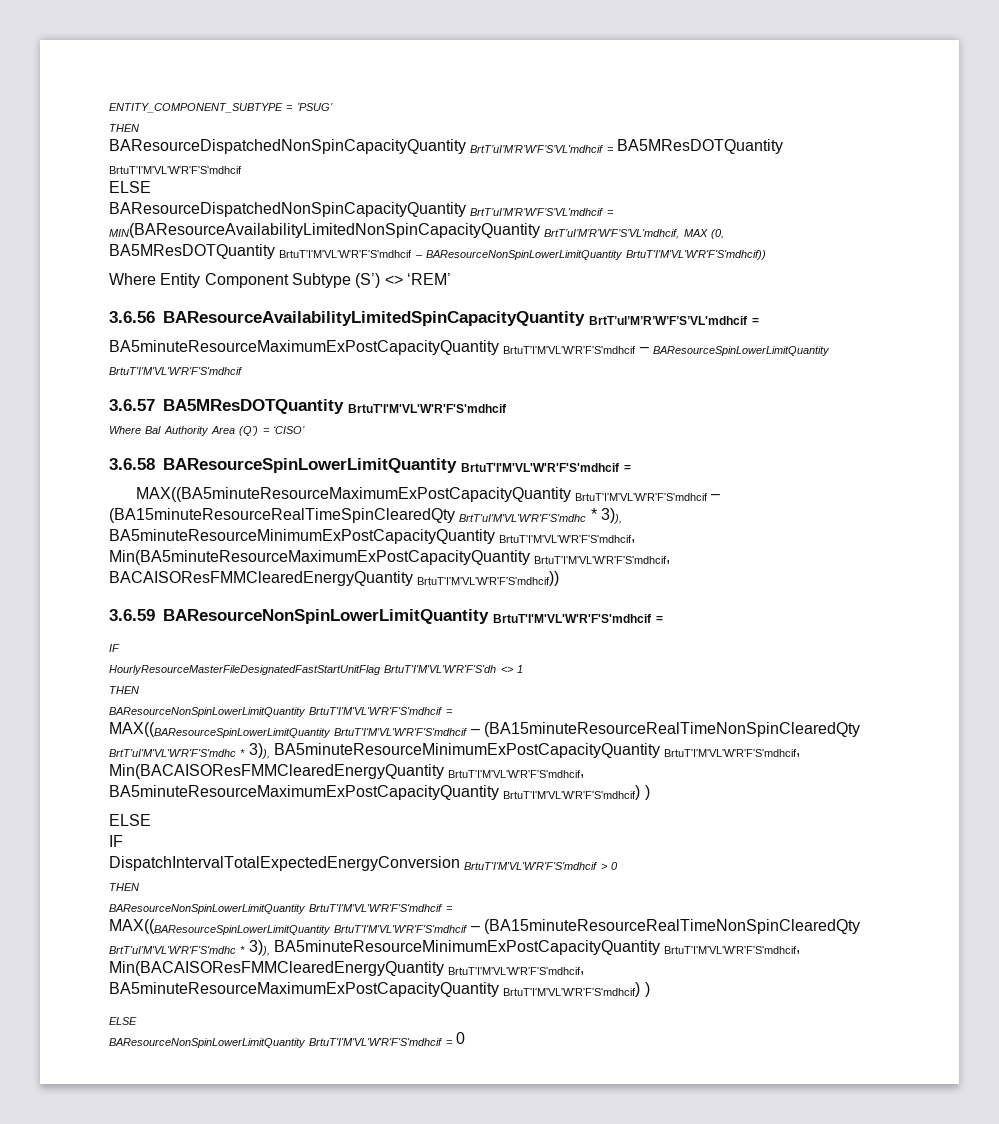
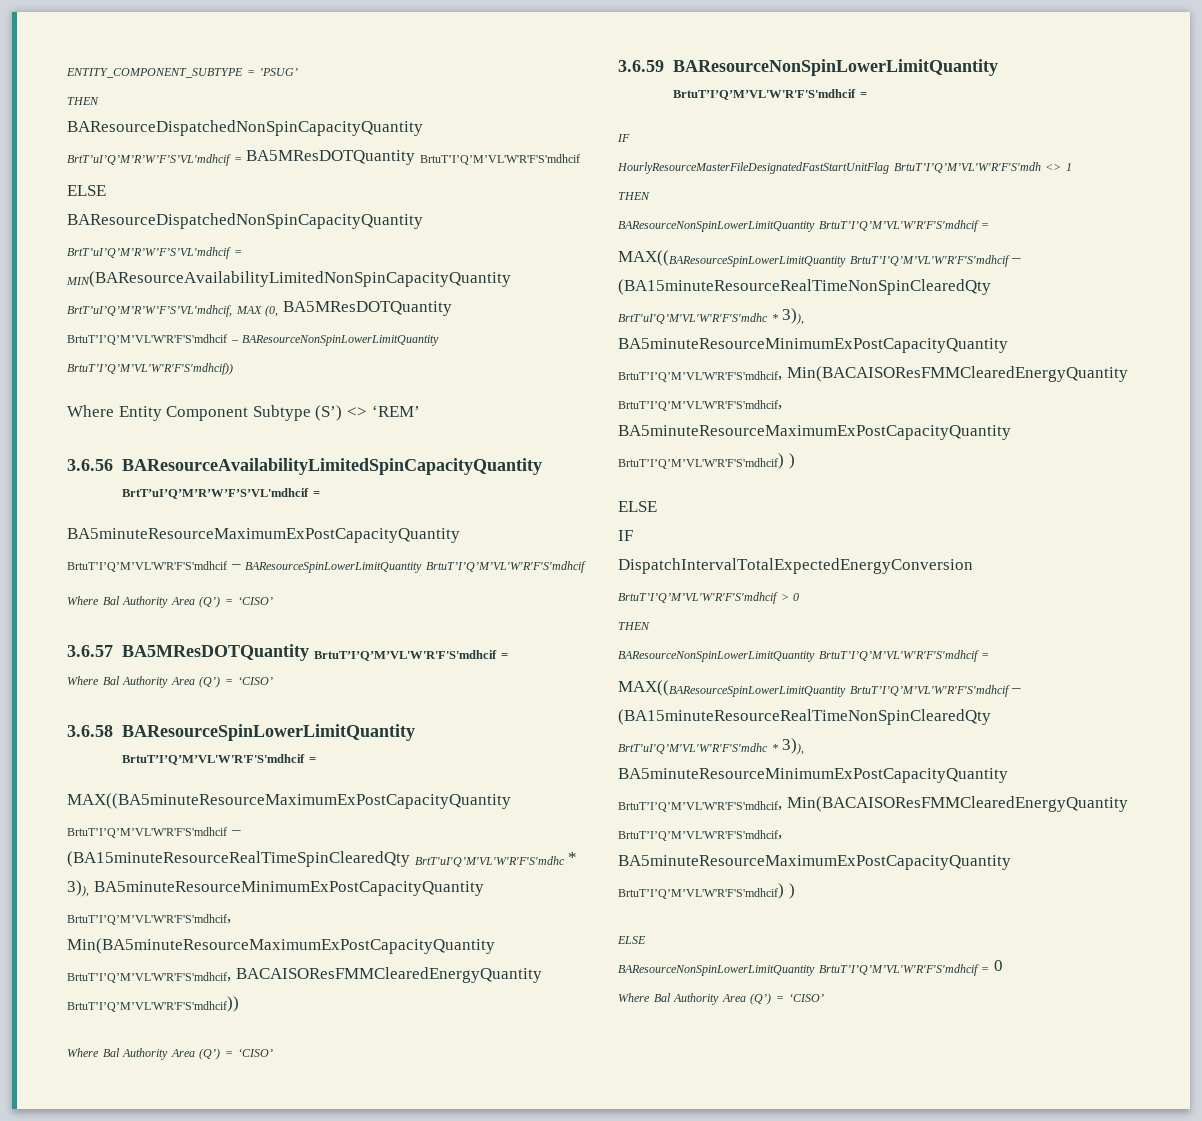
- BAResourceDispatchedNonSpinCapacityQuantity BrtT’uI’M’R’W’F’S’VL'mdhcif = BA5MResDOTQuantity BrtuT'I'M'VL'W'R'F'S'mdhcif
+ BAResourceDispatchedNonSpinCapacityQuantity BrtT’uI’Q’M’R’W’F’S’VL'mdhcif = BA5MResDOTQuantity BrtuT’I’Q’M’VL'W'R'F'S'mdhcif
- BAResourceDispatchedNonSpinCapacityQuantity BrtT’uI’M’R’W’F’S’VL'mdhcif = MIN(BAResourceAvailabilityLimitedNonSpinCapacityQuantity BrtT’uI’M’R’W’F’S’VL'mdhcif, MAX (0, BA5MResDOTQuantity BrtuT'I'M'VL'W'R'F'S'mdhcif – BAResourceNonSpinLowerLimitQuantity BrtuT'I'M'VL'W'R'F'S'mdhcif))
+ BAResourceDispatchedNonSpinCapacityQuantity BrtT’uI’Q’M’R’W’F’S’VL'mdhcif = MIN(BAResourceAvailabilityLimitedNonSpinCapacityQuantity BrtT’uI’Q’M’R’W’F’S’VL'mdhcif, MAX (0, BA5MResDOTQuantity BrtuT’I’Q’M’VL'W'R'F'S'mdhcif – BAResourceNonSpinLowerLimitQuantity BrtuT’I’Q’M’VL'W'R'F'S'mdhcif))
- 3.6.56 BAResourceAvailabilityLimitedSpinCapacityQuantity BrtT’uI’M’R’W’F’S’VL'mdhcif =
+ 3.6.56 BAResourceAvailabilityLimitedSpinCapacityQuantity BrtT’uI’Q’M’R’W’F’S’VL'mdhcif =
- BA5minuteResourceMaximumExPostCapacityQuantity BrtuT'I'M'VL'W'R'F'S'mdhcif – BAResourceSpinLowerLimitQuantity BrtuT'I'M'VL'W'R'F'S'mdhcif
+ BA5minuteResourceMaximumExPostCapacityQuantity BrtuT’I’Q’M’VL'W'R'F'S'mdhcif – BAResourceSpinLowerLimitQuantity BrtuT’I’Q’M’VL'W'R'F'S'mdhcif
+ Where Bal Authority Area (Q’) = ‘CISO’
- 3.6.57 BA5MResDOTQuantity BrtuT'I'M'VL'W'R'F'S'mdhcif
+ 3.6.57 BA5MResDOTQuantity BrtuT’I’Q’M’VL'W'R'F'S'mdhcif =
- 3.6.58 BAResourceSpinLowerLimitQuantity BrtuT'I'M'VL'W'R'F'S'mdhcif =
+ 3.6.58 BAResourceSpinLowerLimitQuantity BrtuT’I’Q’M’VL'W'R'F'S'mdhcif =
- MAX((BA5minuteResourceMaximumExPostCapacityQuantity BrtuT'I'M'VL'W'R'F'S'mdhcif – (BA15minuteResourceRealTimeSpinClearedQty BrtT'uI'M'VL'W'R'F'S'mdhc * 3)), BA5minuteResourceMinimumExPostCapacityQuantity BrtuT'I'M'VL'W'R'F'S'mdhcif, Min(BA5minuteResourceMaximumExPostCapacityQuantity BrtuT'I'M'VL'W'R'F'S'mdhcif, BACAISOResFMMClearedEnergyQuantity BrtuT'I'M'VL'W'R'F'S'mdhcif))
+ MAX((BA5minuteResourceMaximumExPostCapacityQuantity BrtuT’I’Q’M’VL'W'R'F'S'mdhcif – (BA15minuteResourceRealTimeSpinClearedQty BrtT'uI'Q’M'VL'W'R'F'S'mdhc * 3)), BA5minuteResourceMinimumExPostCapacityQuantity BrtuT’I’Q’M’VL'W'R'F'S'mdhcif, Min(BA5minuteResourceMaximumExPostCapacityQuantity BrtuT’I’Q’M’VL'W'R'F'S'mdhcif, BACAISOResFMMClearedEnergyQuantity BrtuT’I’Q’M’VL'W'R'F'S'mdhcif))
+ Where Bal Authority Area (Q’) = ‘CISO’
- 3.6.59 BAResourceNonSpinLowerLimitQuantity BrtuT'I'M'VL'W'R'F'S'mdhcif =
+ 3.6.59 BAResourceNonSpinLowerLimitQuantity BrtuT’I’Q’M’VL'W'R'F'S'mdhcif =
- HourlyResourceMasterFileDesignatedFastStartUnitFlag BrtuT'I'M'VL'W'R'F'S'dh <> 1
+ HourlyResourceMasterFileDesignatedFastStartUnitFlag BrtuT’I’Q’M’VL'W'R'F'S'mdh <> 1
  THEN
- BAResourceNonSpinLowerLimitQuantity BrtuT'I'M'VL'W'R'F'S'mdhcif =
- MAX((BAResourceSpinLowerLimitQuantity BrtuT'I'M'VL'W'R'F'S'mdhcif – (BA15minuteResourceRealTimeNonSpinClearedQty BrtT'uI'M'VL'W'R'F'S'mdhc * 3)), BA5minuteResourceMinimumExPostCapacityQuantity BrtuT'I'M'VL'W'R'F'S'mdhcif, Min(BACAISOResFMMClearedEnergyQuantity BrtuT'I'M'VL'W'R'F'S'mdhcif, BA5minuteResourceMaximumExPostCapacityQuantity BrtuT'I'M'VL'W'R'F'S'mdhcif) )
+ BAResourceNonSpinLowerLimitQuantity BrtuT’I’Q’M’VL'W'R'F'S'mdhcif =
+ MAX((BAResourceSpinLowerLimitQuantity BrtuT’I’Q’M’VL'W'R'F'S'mdhcif – (BA15minuteResourceRealTimeNonSpinClearedQty BrtT'uI'Q’M'VL'W'R'F'S'mdhc * 3)), BA5minuteResourceMinimumExPostCapacityQuantity BrtuT’I’Q’M’VL'W'R'F'S'mdhcif, Min(BACAISOResFMMClearedEnergyQuantity BrtuT’I’Q’M’VL'W'R'F'S'mdhcif, BA5minuteResourceMaximumExPostCapacityQuantity BrtuT’I’Q’M’VL'W'R'F'S'mdhcif) )
- DispatchIntervalTotalExpectedEnergyConversion BrtuT'I'M'VL'W'R'F'S'mdhcif > 0
+ DispatchIntervalTotalExpectedEnergyConversion BrtuT’I’Q’M’VL'W'R'F'S'mdhcif > 0
  THEN
- BAResourceNonSpinLowerLimitQuantity BrtuT'I'M'VL'W'R'F'S'mdhcif =
- MAX((BAResourceSpinLowerLimitQuantity BrtuT'I'M'VL'W'R'F'S'mdhcif – (BA15minuteResourceRealTimeNonSpinClearedQty BrtT'uI'M'VL'W'R'F'S'mdhc * 3)), BA5minuteResourceMinimumExPostCapacityQuantity BrtuT'I'M'VL'W'R'F'S'mdhcif, Min(BACAISOResFMMClearedEnergyQuantity BrtuT'I'M'VL'W'R'F'S'mdhcif, BA5minuteResourceMaximumExPostCapacityQuantity BrtuT'I'M'VL'W'R'F'S'mdhcif) )
+ BAResourceNonSpinLowerLimitQuantity BrtuT’I’Q’M’VL'W'R'F'S'mdhcif =
+ MAX((BAResourceSpinLowerLimitQuantity BrtuT’I’Q’M’VL'W'R'F'S'mdhcif – (BA15minuteResourceRealTimeNonSpinClearedQty BrtT'uI'Q’M'VL'W'R'F'S'mdhc * 3)), BA5minuteResourceMinimumExPostCapacityQuantity BrtuT’I’Q’M’VL'W'R'F'S'mdhcif, Min(BACAISOResFMMClearedEnergyQuantity BrtuT’I’Q’M’VL'W'R'F'S'mdhcif, BA5minuteResourceMaximumExPostCapacityQuantity BrtuT’I’Q’M’VL'W'R'F'S'mdhcif) )
- BAResourceNonSpinLowerLimitQuantity BrtuT'I'M'VL'W'R'F'S'mdhcif = 0
+ BAResourceNonSpinLowerLimitQuantity BrtuT’I’Q’M’VL'W'R'F'S'mdhcif = 0
+ Where Bal Authority Area (Q’) = ‘CISO’

